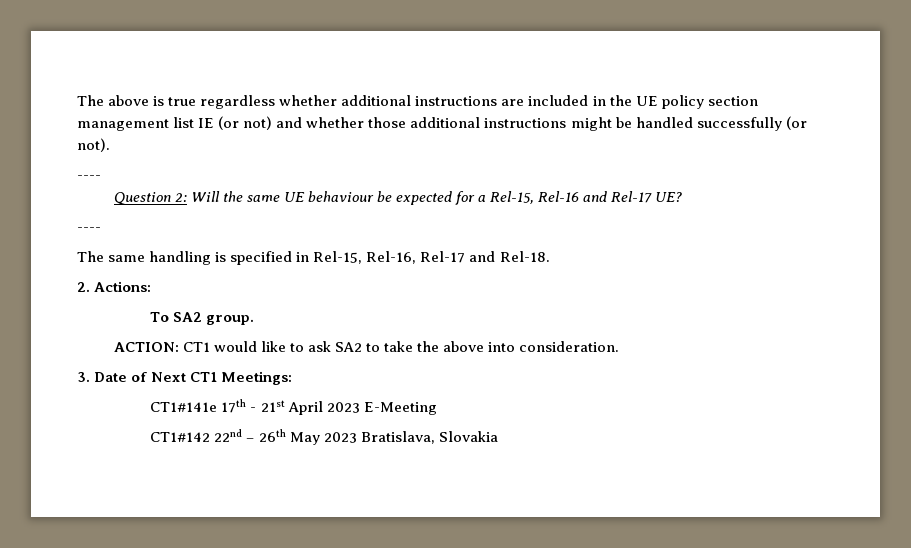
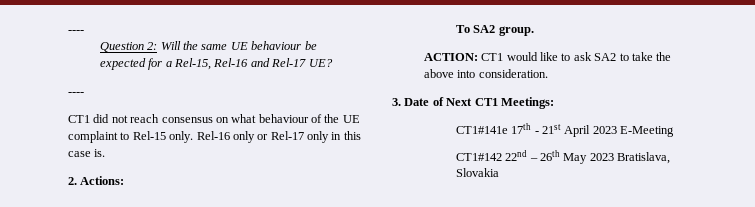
- The above is true regardless whether additional instructions are included in the UE policy section management list IE (or not) and whether those additional instructions might be handled successfully (or not).
- The same handling is specified in Rel-15, Rel-16, Rel-17 and Rel-18.
+ CT1 did not reach consensus on what behaviour of the UE complaint to Rel-15 only. Rel-16 only or Rel-17 only in this case is.

